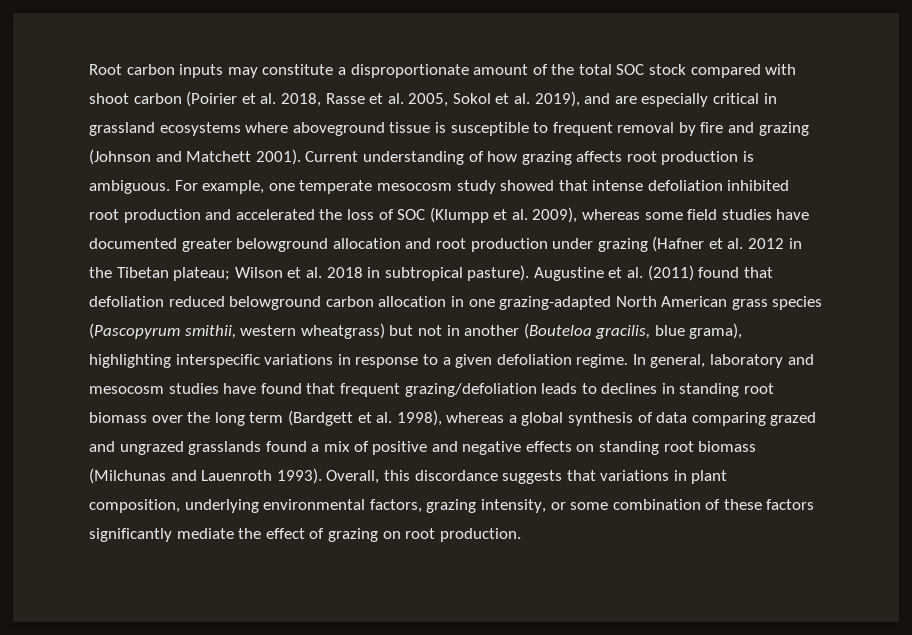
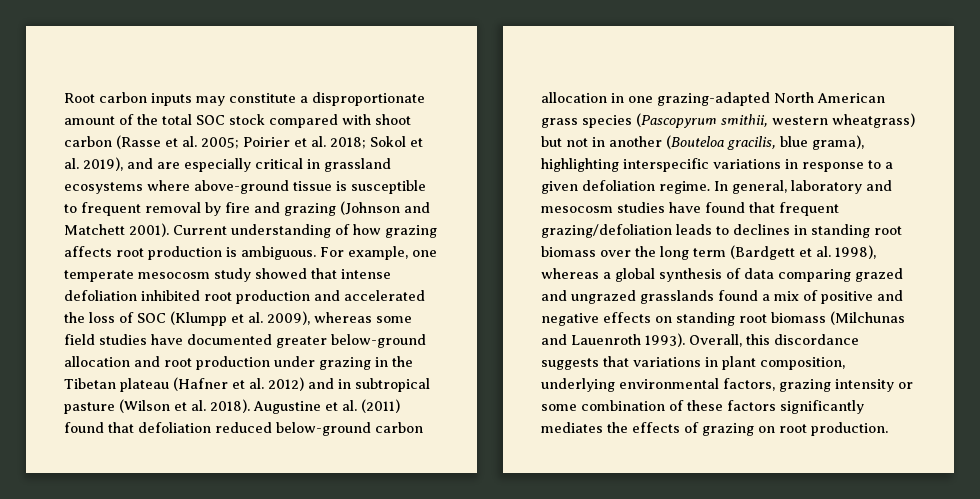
- Root carbon inputs may constitute a disproportionate amount of the total SOC stock compared with shoot carbon (Poirier et al. 2018, Rasse et al. 2005, Sokol et al. 2019), and are especially critical in grassland ecosystems where aboveground tissue is susceptible to frequent removal by fire and grazing (Johnson and Matchett 2001).
+ Root carbon inputs may constitute a disproportionate amount of the total SOC stock compared with shoot carbon (Rasse et al. 2005; Poirier et al. 2018; Sokol et al. 2019), and are especially critical in grassland ecosystems where above-ground tissue is susceptible to frequent removal by fire and grazing (Johnson and Matchett 2001).
- For example, one temperate mesocosm study showed that intense defoliation inhibited root production and accelerated the loss of SOC (Klumpp et al. 2009), whereas some field studies have documented greater belowground allocation and root production under grazing (Hafner et al. 2012 in the Tibetan plateau; Wilson et al. 2018 in subtropical pasture).
+ For example, one temperate mesocosm study showed that intense defoliation inhibited root production and accelerated the loss of SOC (Klumpp et al. 2009), whereas some field studies have documented greater below-ground allocation and root production under grazing in the Tibetan plateau (Hafner et al. 2012) and in subtropical pasture (Wilson et al. 2018).
- Augustine et al. (2011) found that defoliation reduced belowground carbon allocation in one grazing-adapted North American grass species (Pascopyrum smithii, western wheatgrass) but not in another (Bouteloa gracilis, blue grama), highlighting interspecific variations in response to a given defoliation regime.
+ Augustine et al. (2011) found that defoliation reduced below-ground carbon allocation in one grazing-adapted North American grass species (Pascopyrum smithii, western wheatgrass) but not in another (Bouteloa gracilis, blue grama), highlighting interspecific variations in response to a given defoliation regime.
- Overall, this discordance suggests that variations in plant composition, underlying environmental factors, grazing intensity, or some combination of these factors significantly mediate the effect of grazing on root production.
+ Overall, this discordance suggests that variations in plant composition, underlying environmental factors, grazing intensity or some combination of these factors significantly mediates the effects of grazing on root production.

